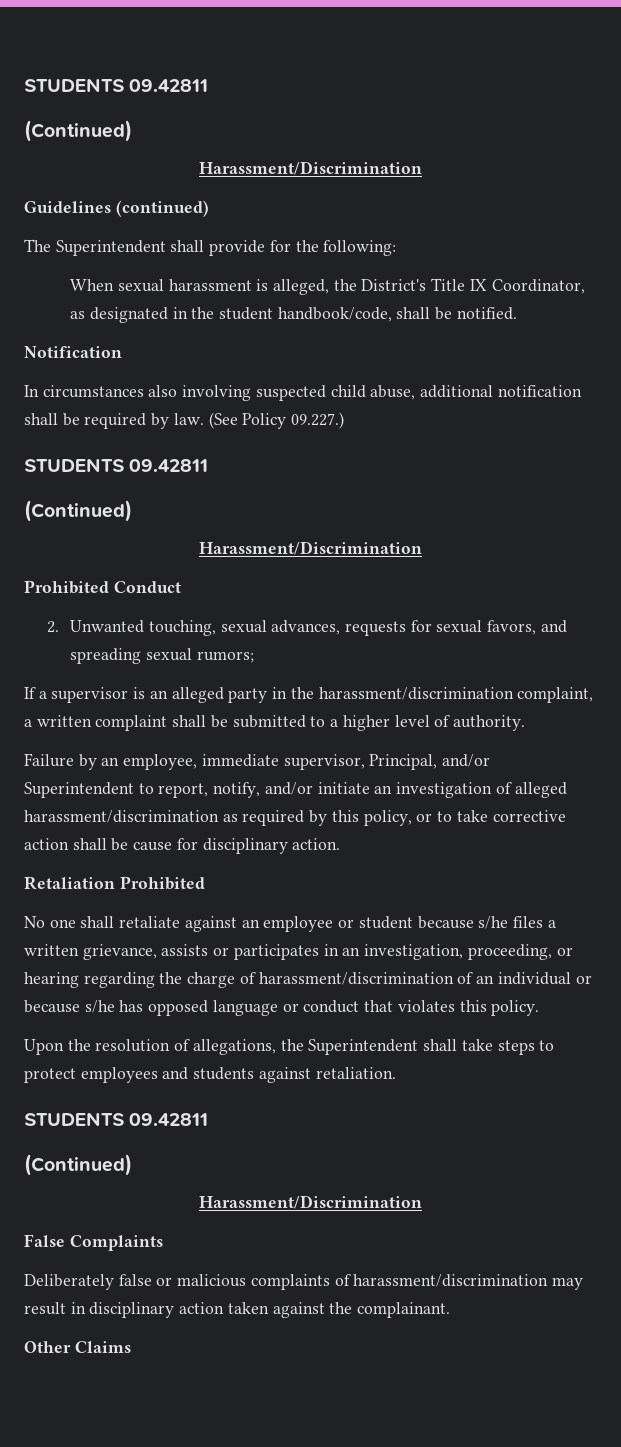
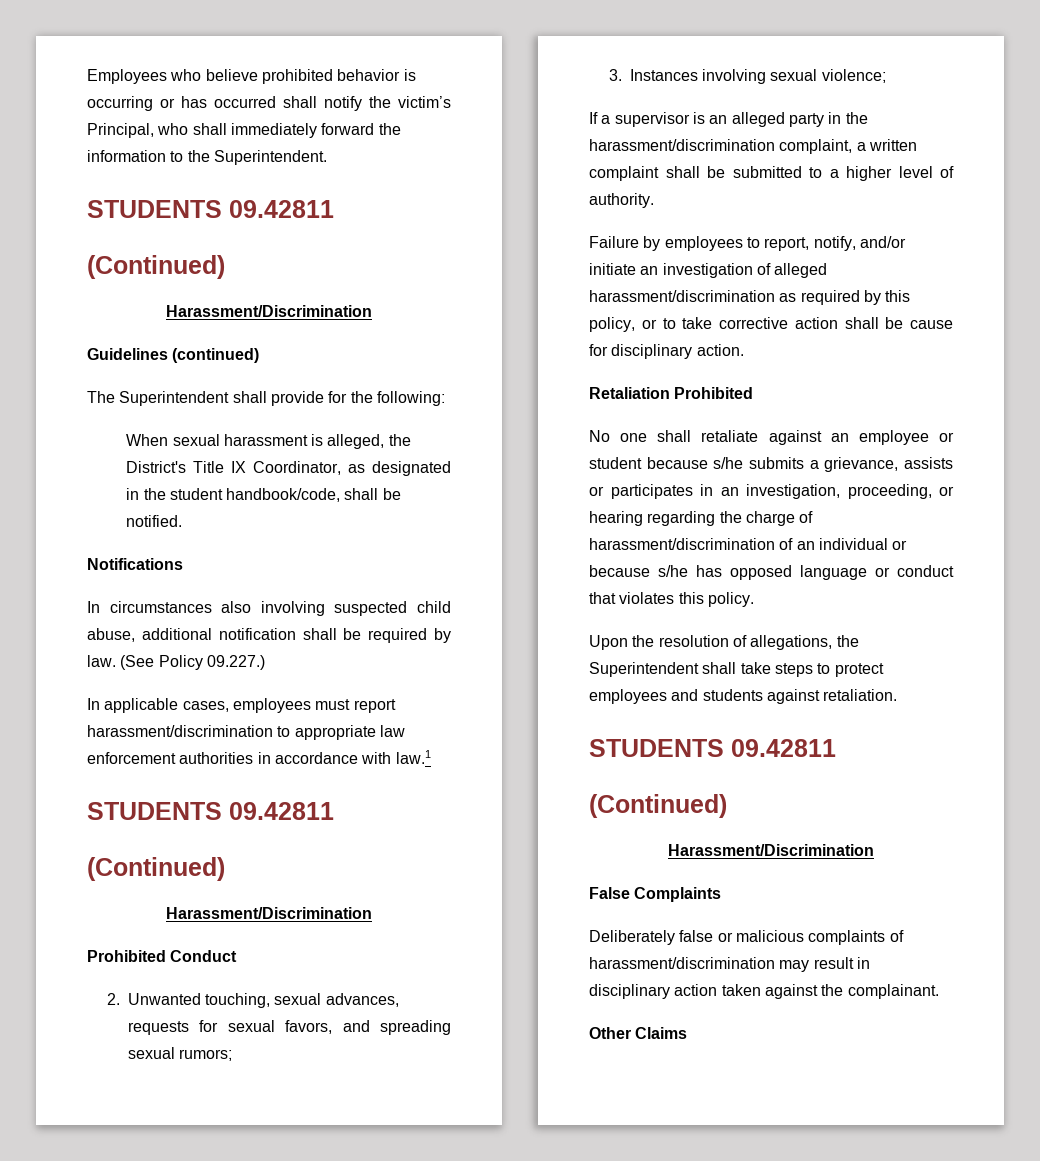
+ Employees who believe prohibited behavior is occurring or has occurred shall notify the victim’s Principal, who shall immediately forward the information to the Superintendent.
- Notification
+ Notifications
+ In applicable cases, employees must report harassment/discrimination to appropriate law enforcement authorities in accordance with law.1
+ 3. Instances involving sexual violence;
- Failure by an employee, immediate supervisor, Principal, and/or Superintendent to report, notify, and/or initiate an investigation of alleged harassment/discrimination as required by this policy, or to take corrective action shall be cause for disciplinary action.
+ Failure by employees to report, notify, and/or initiate an investigation of alleged harassment/discrimination as required by this policy, or to take corrective action shall be cause for disciplinary action.
- No one shall retaliate against an employee or student because s/he files a written grievance, assists or participates in an investigation, proceeding, or hearing regarding the charge of harassment/discrimination of an individual or because s/he has opposed language or conduct that violates this policy.
+ No one shall retaliate against an employee or student because s/he submits a grievance, assists or participates in an investigation, proceeding, or hearing regarding the charge of harassment/discrimination of an individual or because s/he has opposed language or conduct that violates this policy.

